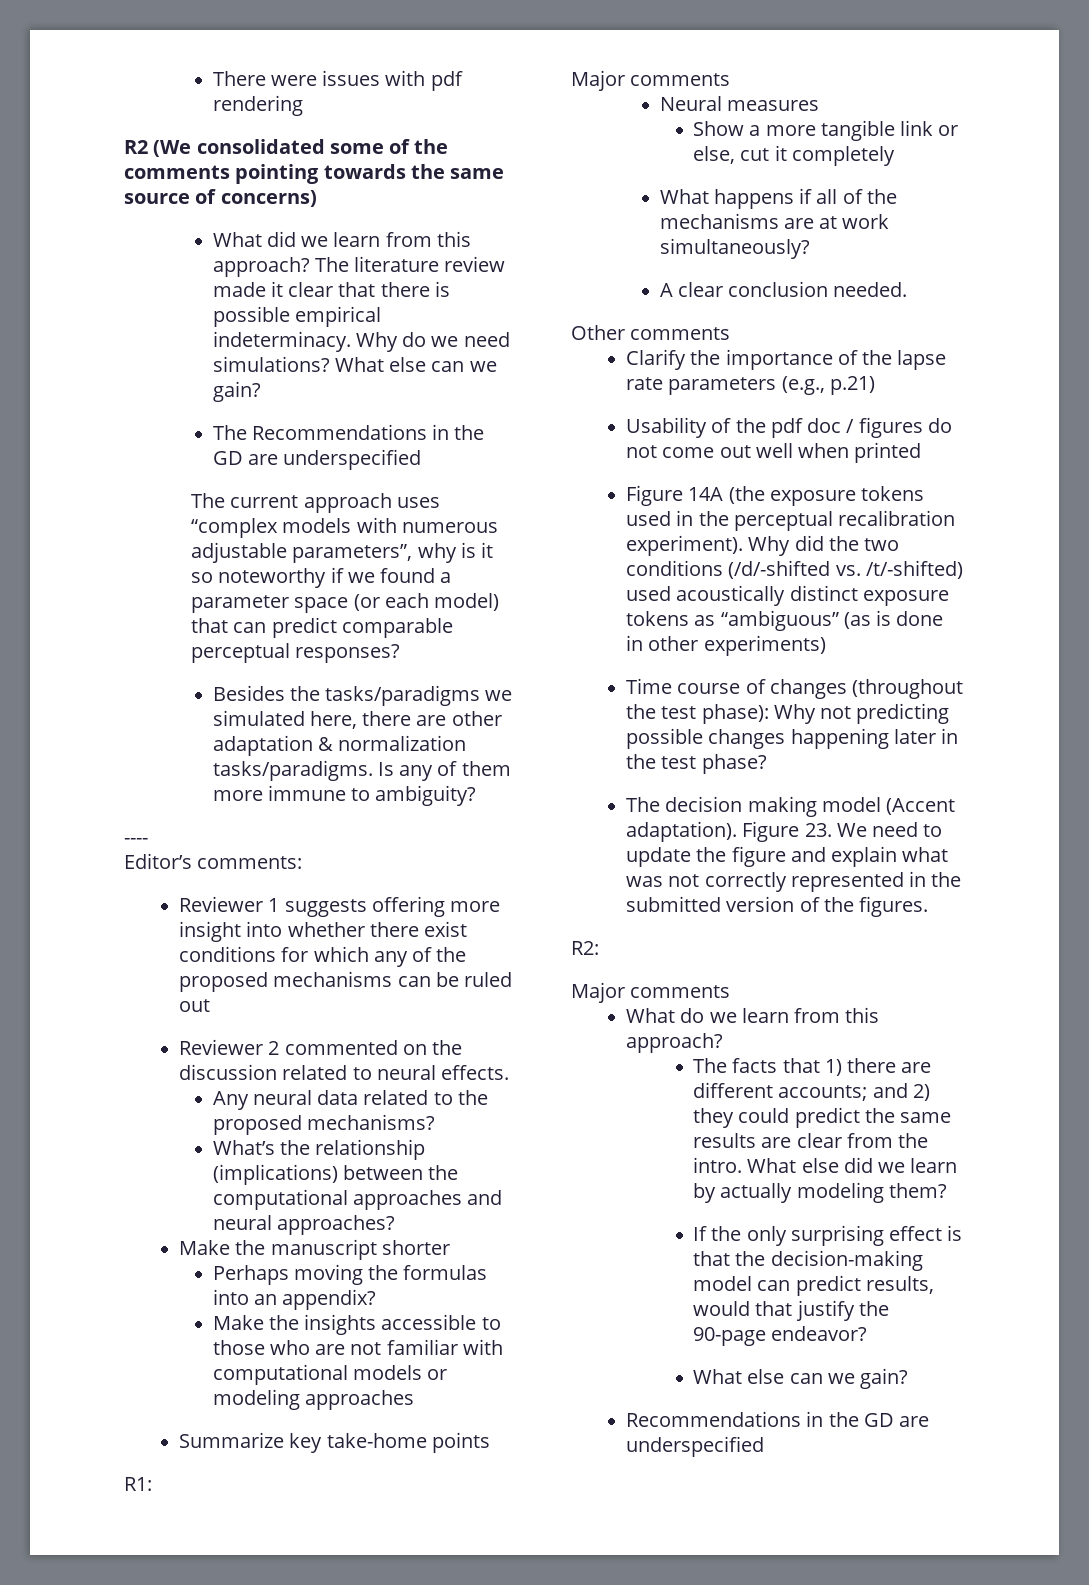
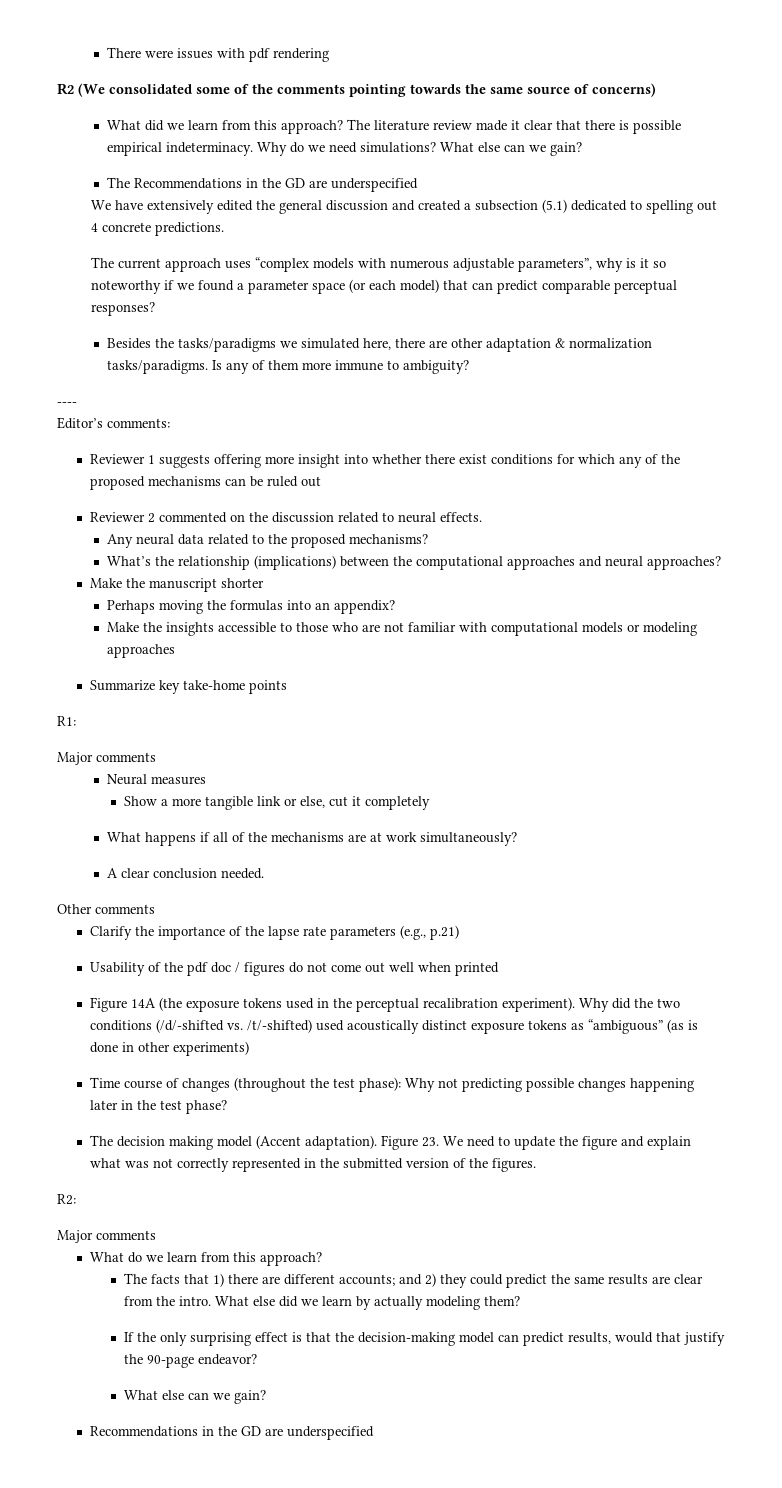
+ We have extensively edited the general discussion and created a subsection (5.1) dedicated to spelling out 4 concrete predictions.

